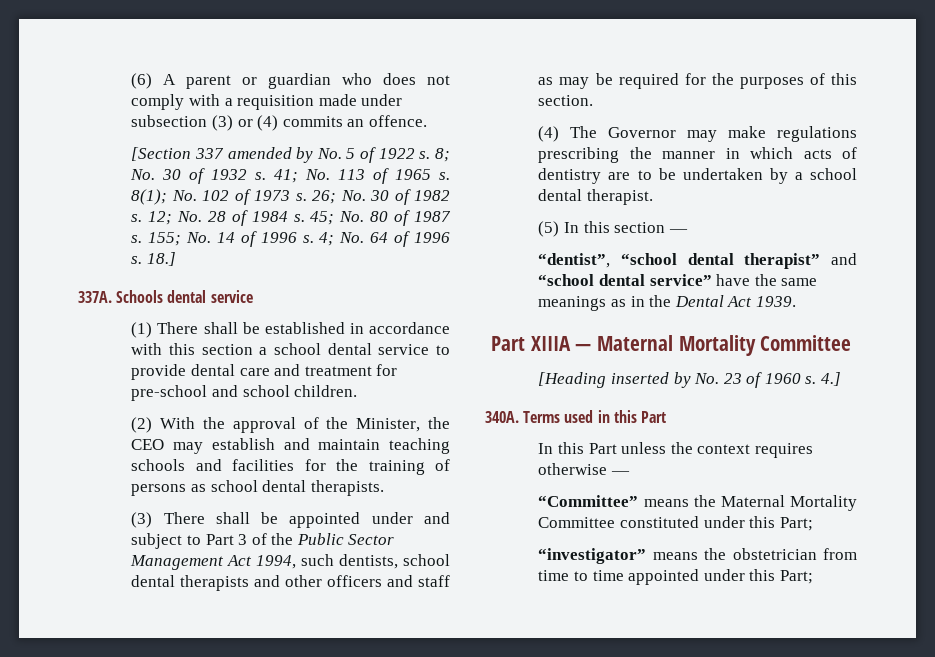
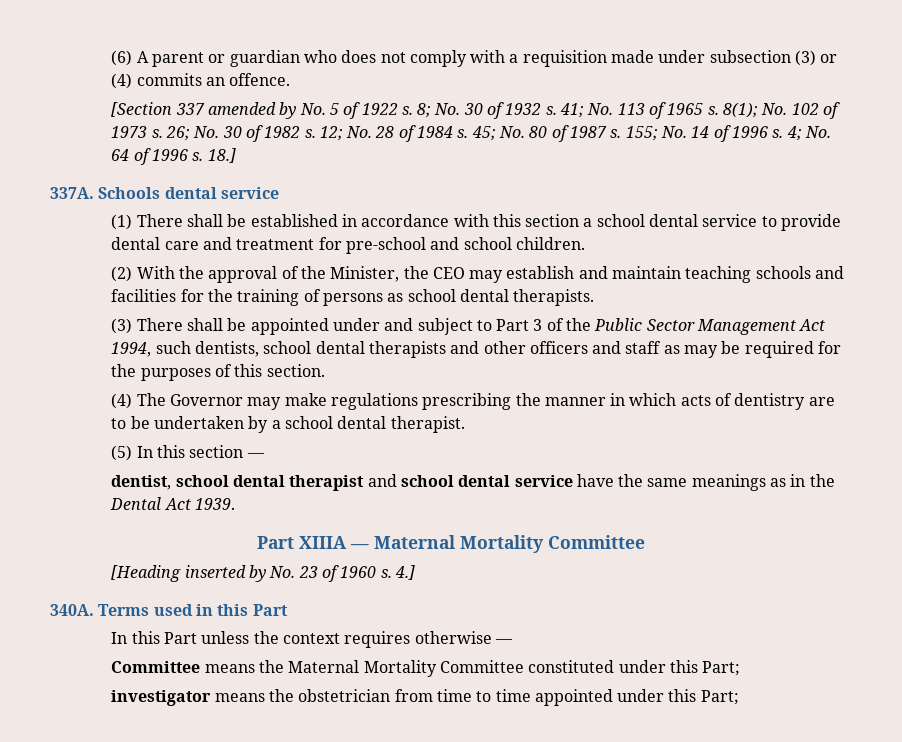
- “dentist”, “school dental therapist” and “school dental service” have the same meanings as in the Dental Act 1939.
+ dentist, school dental therapist and school dental service have the same meanings as in the Dental Act 1939.
- “Committee” means the Maternal Mortality Committee constituted under this Part;
+ Committee means the Maternal Mortality Committee constituted under this Part;
- “investigator” means the obstetrician from time to time appointed under this Part;
+ investigator means the obstetrician from time to time appointed under this Part;

